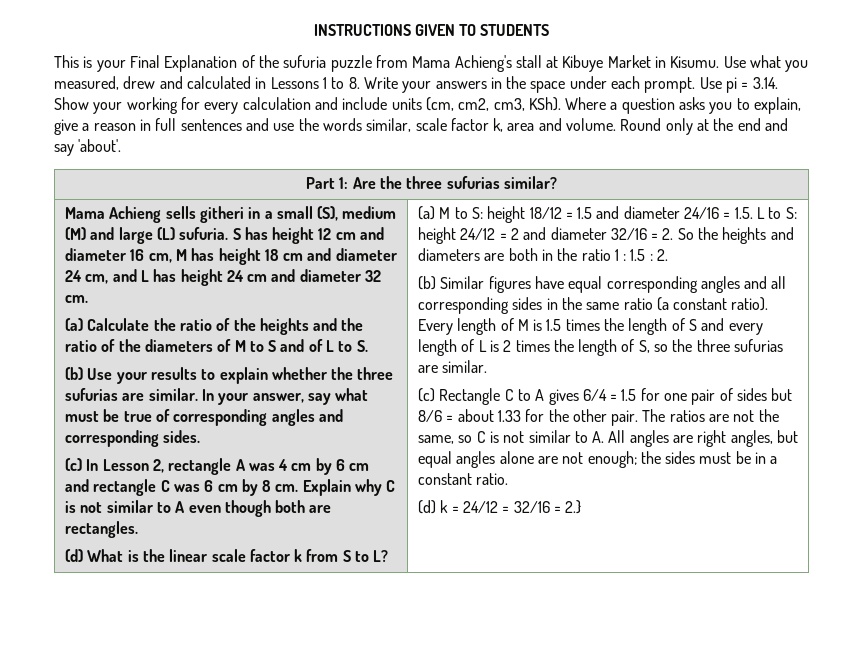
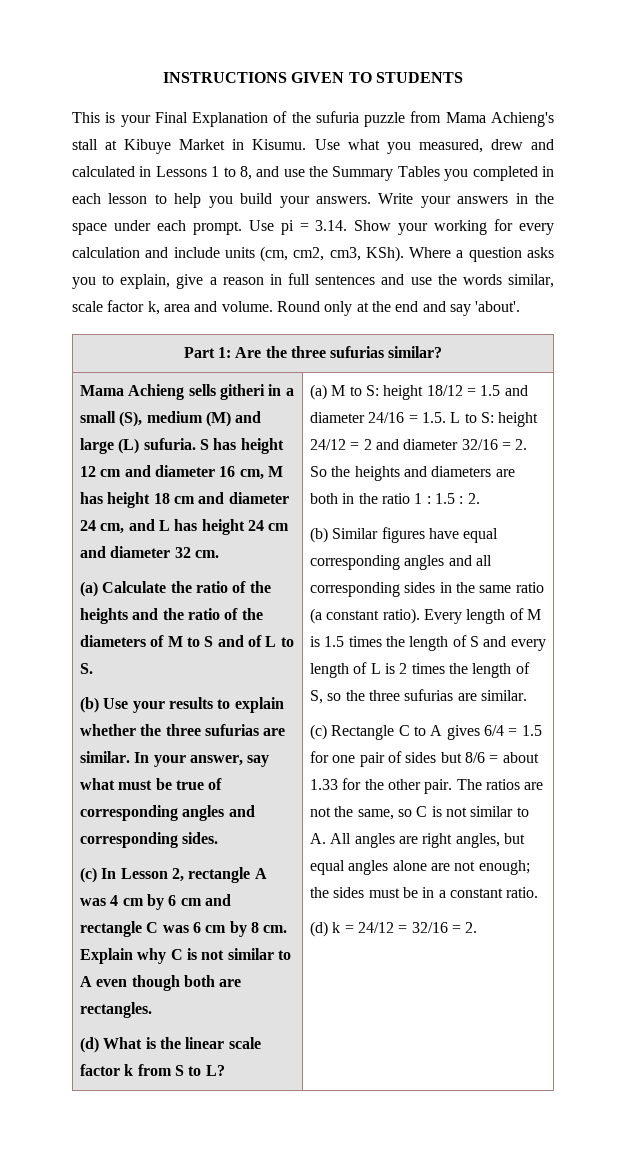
- Use what you measured, drew and calculated in Lessons 1 to 8. Write your answers in the space under each prompt.
+ Use what you measured, drew and calculated in Lessons 1 to 8, and use the Summary Tables you completed in each lesson to help you build your answers. Write your answers in the space under each prompt.
- (d) k = 24/12 = 32/16 = 2.}
+ (d) k = 24/12 = 32/16 = 2.

